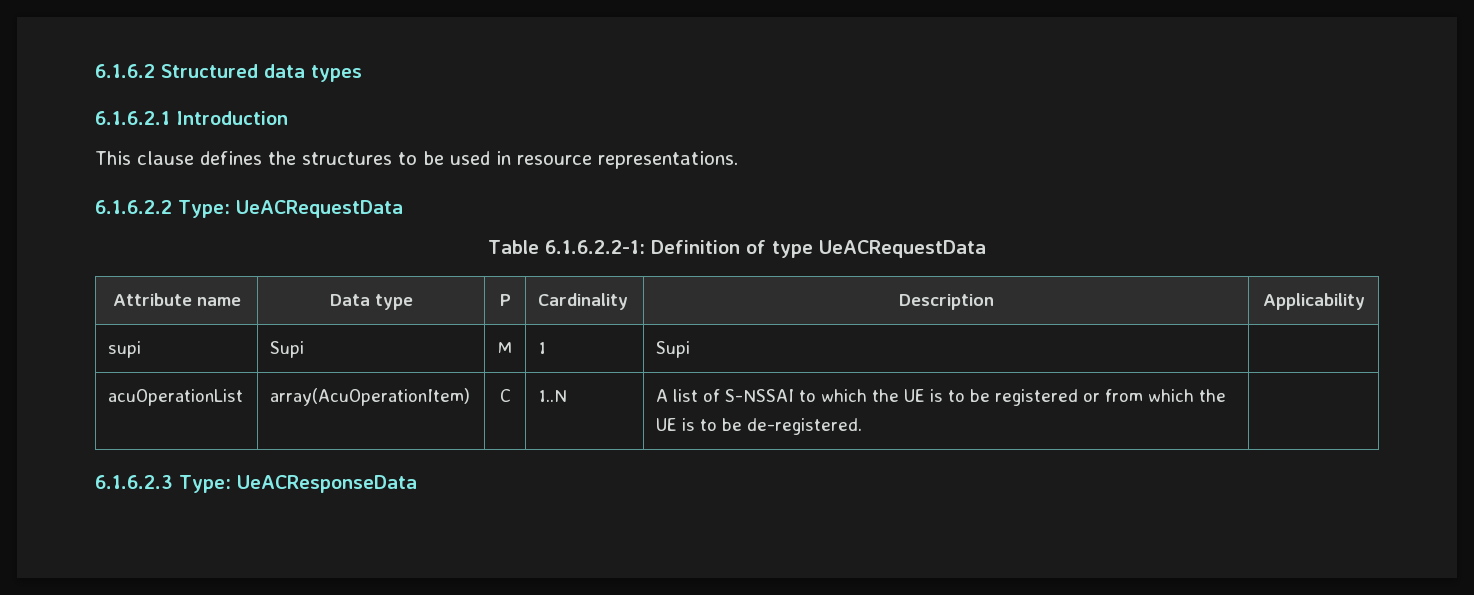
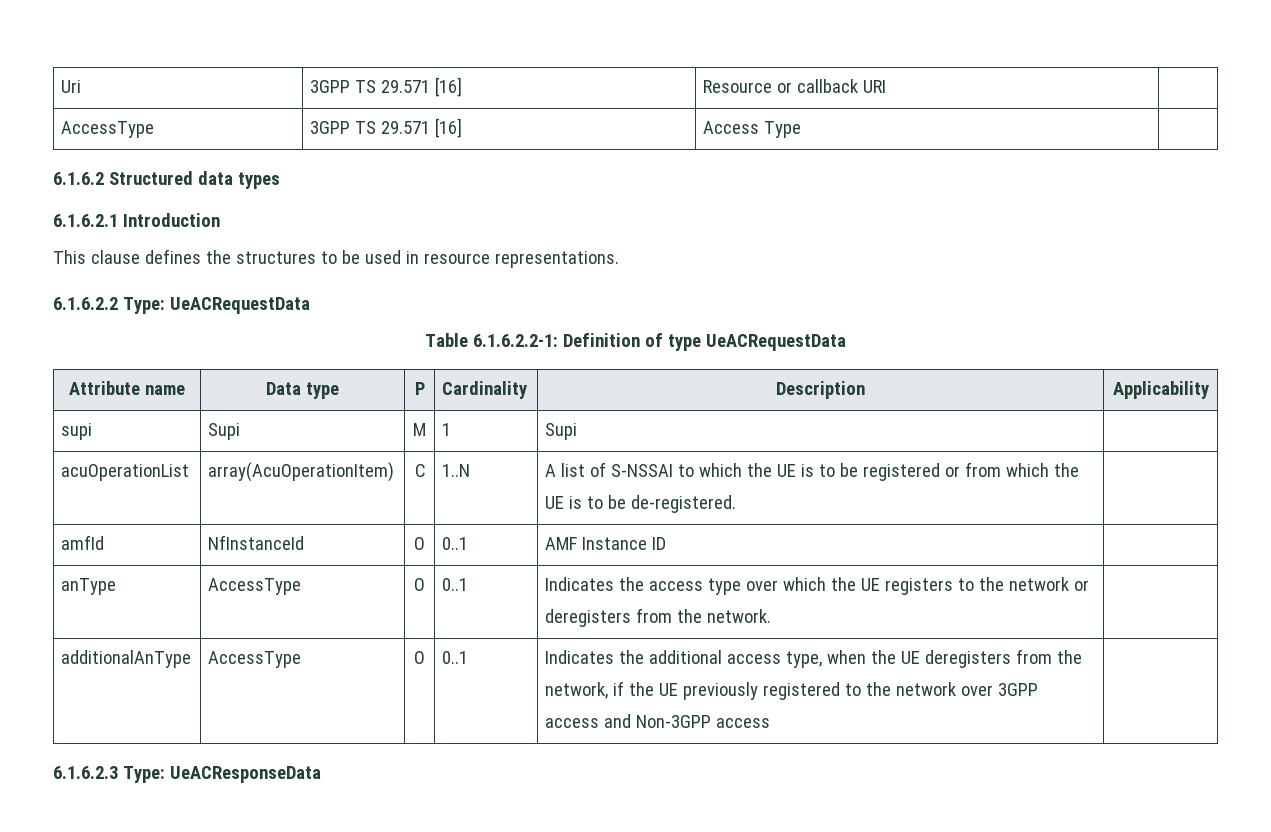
+ Uri | 3GPP TS 29.571 [16] | Resource or callback URI |
+ AccessType | 3GPP TS 29.571 [16] | Access Type |
+ amfId | NfInstanceId | O | 0..1 | AMF Instance ID |
+ anType | AccessType | O | 0..1 | Indicates the access type over which the UE registers to the network or deregisters from the network. |
+ additionalAnType | AccessType | O | 0..1 | Indicates the additional access type, when the UE deregisters from the network, if the UE previously registered to the network over 3GPP access and Non-3GPP access |

